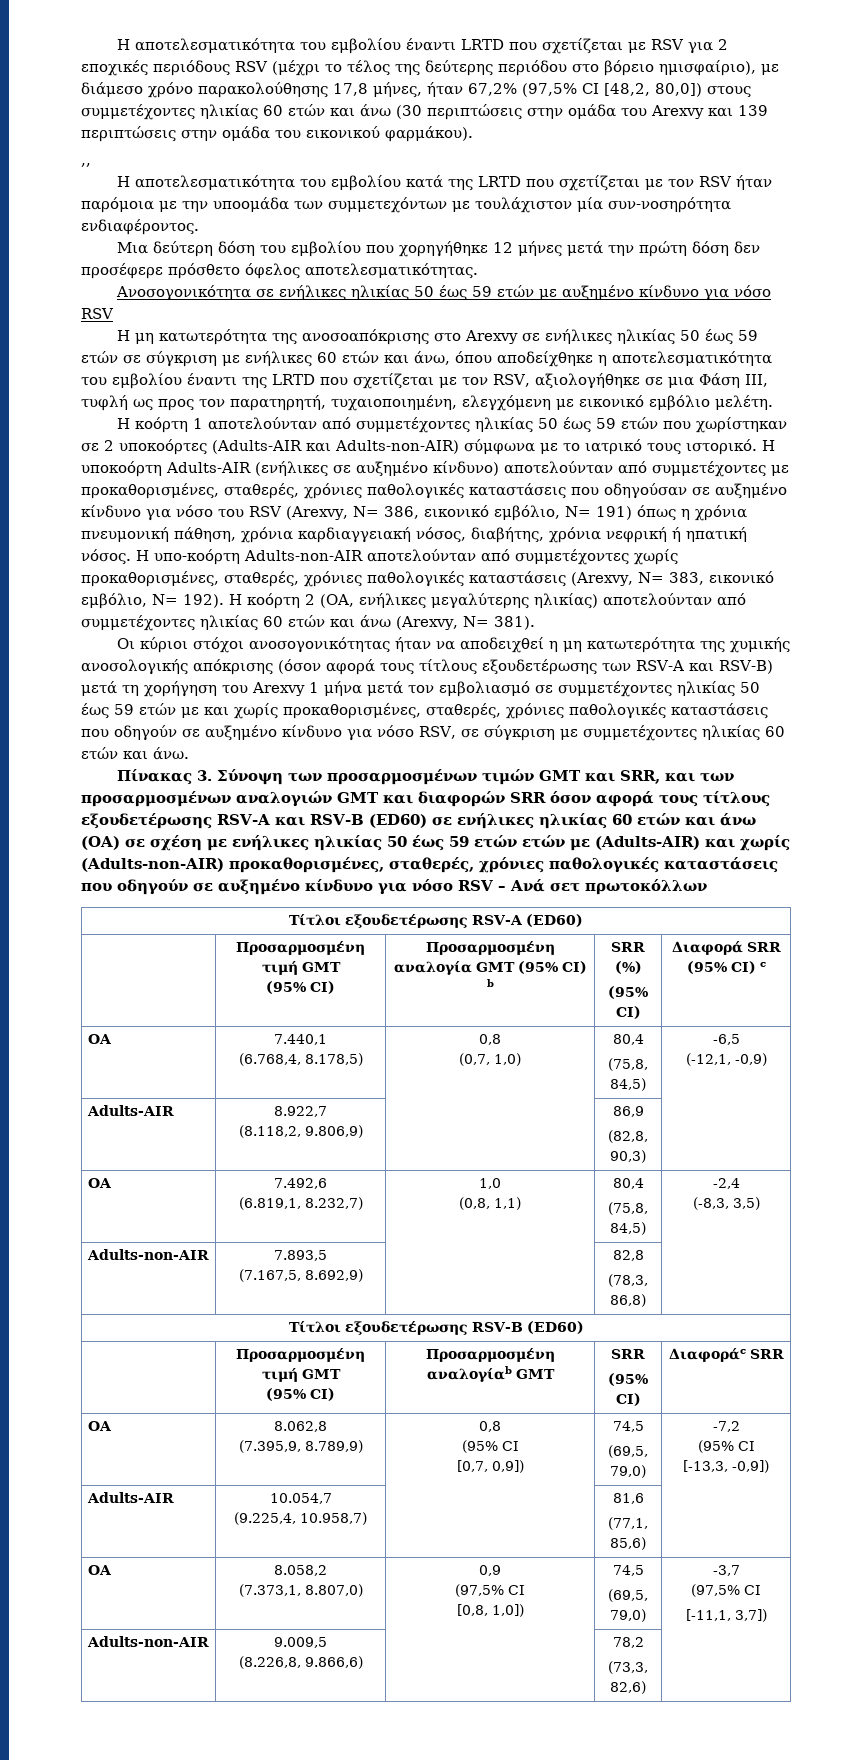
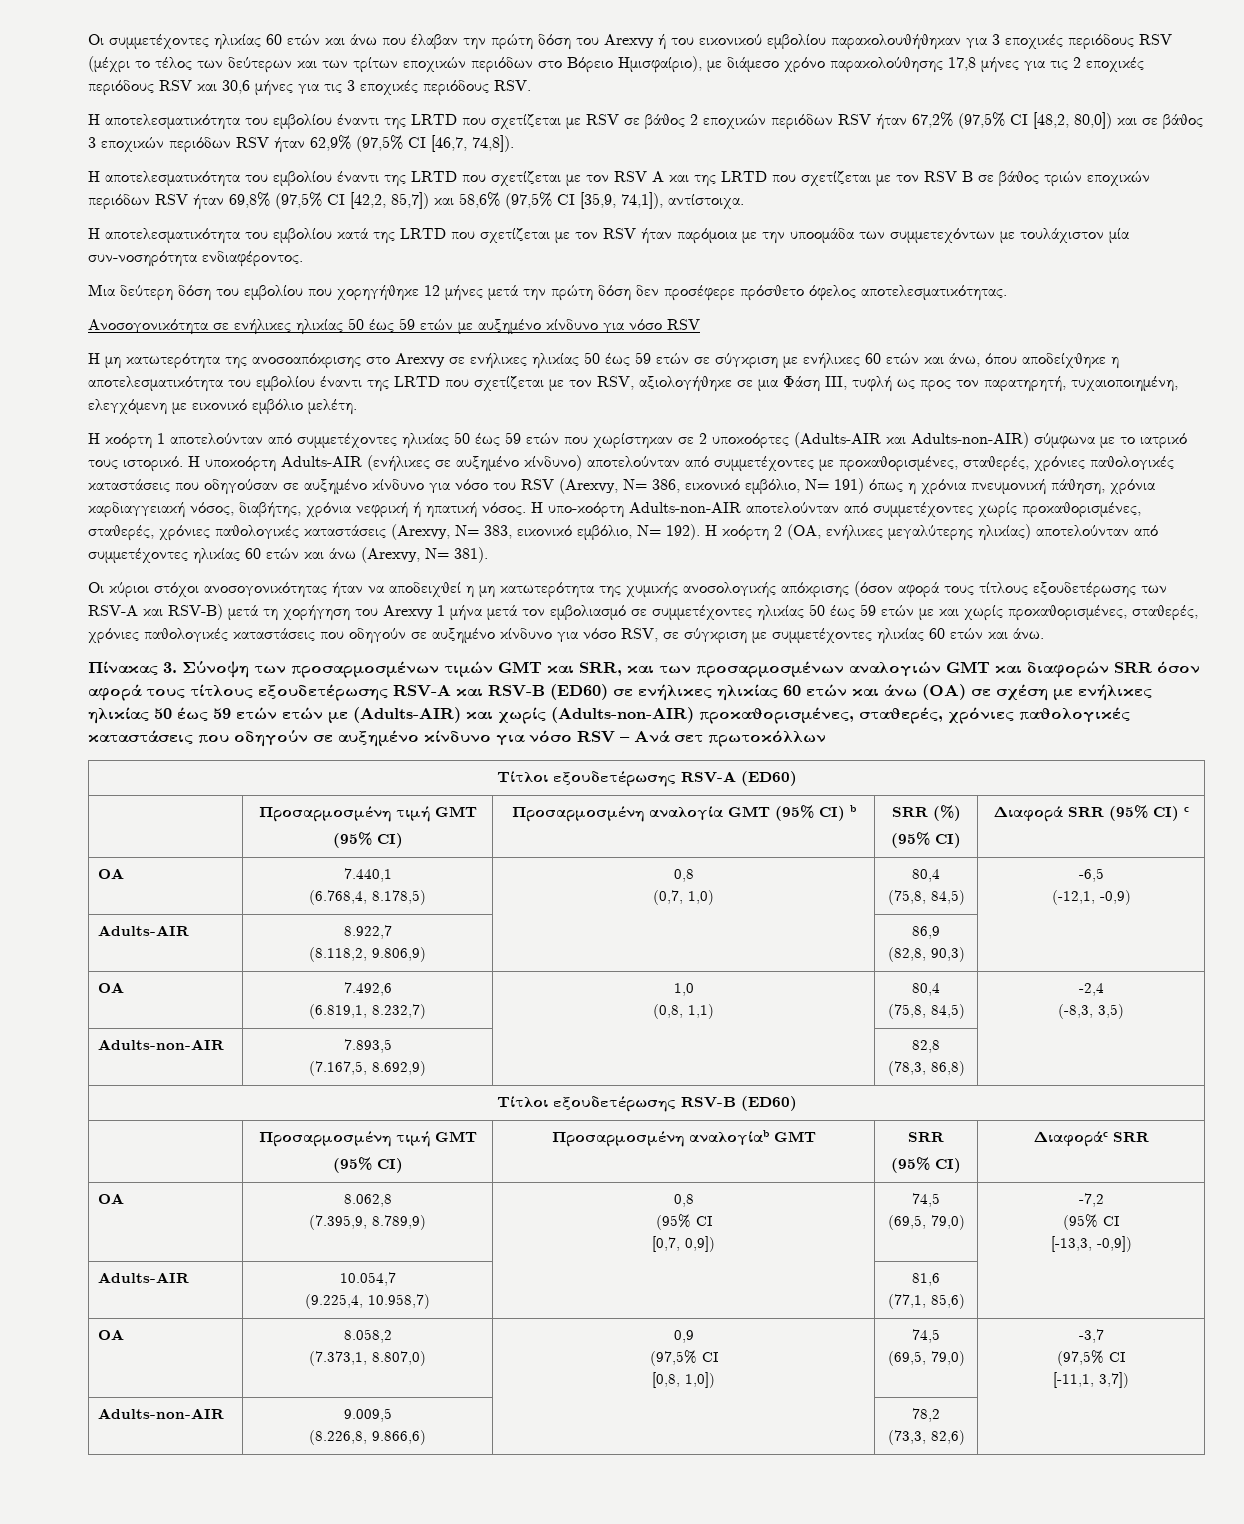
- Η αποτελεσματικότητα του εμβολίου έναντι LRTD που σχετίζεται με RSV για 2 εποχικές περιόδους RSV (μέχρι το τέλος της δεύτερης περιόδου στο βόρειο ημισφαίριο), με διάμεσο χρόνο παρακολούθησης 17,8 μήνες, ήταν 67,2% (97,5% CI [48,2, 80,0]) στους συμμετέχοντες ηλικίας 60 ετών και άνω (30 περιπτώσεις στην ομάδα του Arexvy και 139 περιπτώσεις στην ομάδα του εικονικού φαρμάκου).
- ,,
+ Οι συμμετέχοντες ηλικίας 60 ετών και άνω που έλαβαν την πρώτη δόση του Arexvy ή του εικονικού εμβολίου παρακολουθήθηκαν για 3 εποχικές περιόδους RSV (μέχρι το τέλος των δεύτερων και των τρίτων εποχικών περιόδων στο Βόρειο Ημισφαίριο), με διάμεσο χρόνο παρακολούθησης 17,8 μήνες για τις 2 εποχικές περιόδους RSV και 30,6 μήνες για τις 3 εποχικές περιόδους RSV.
+ Η αποτελεσματικότητα του εμβολίου έναντι της LRTD που σχετίζεται με RSV σε βάθος 2 εποχικών περιόδων RSV ήταν 67,2% (97,5% CI [48,2, 80,0]) και σε βάθος 3 εποχικών περιόδων RSV ήταν 62,9% (97,5% CI [46,7, 74,8]).
+ Η αποτελεσματικότητα του εμβολίου έναντι της LRTD που σχετίζεται με τον RSV A και της LRTD που σχετίζεται με τον RSV B σε βάθος τριών εποχικών περιόδων RSV ήταν 69,8% (97,5% CI [42,2, 85,7]) και 58,6% (97,5% CI [35,9, 74,1]), αντίστοιχα.

